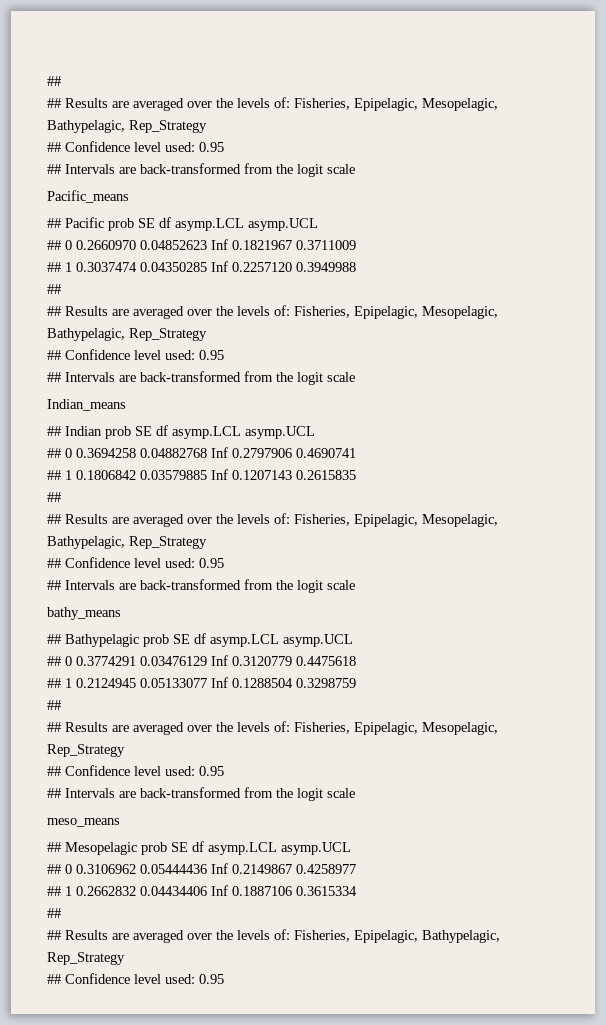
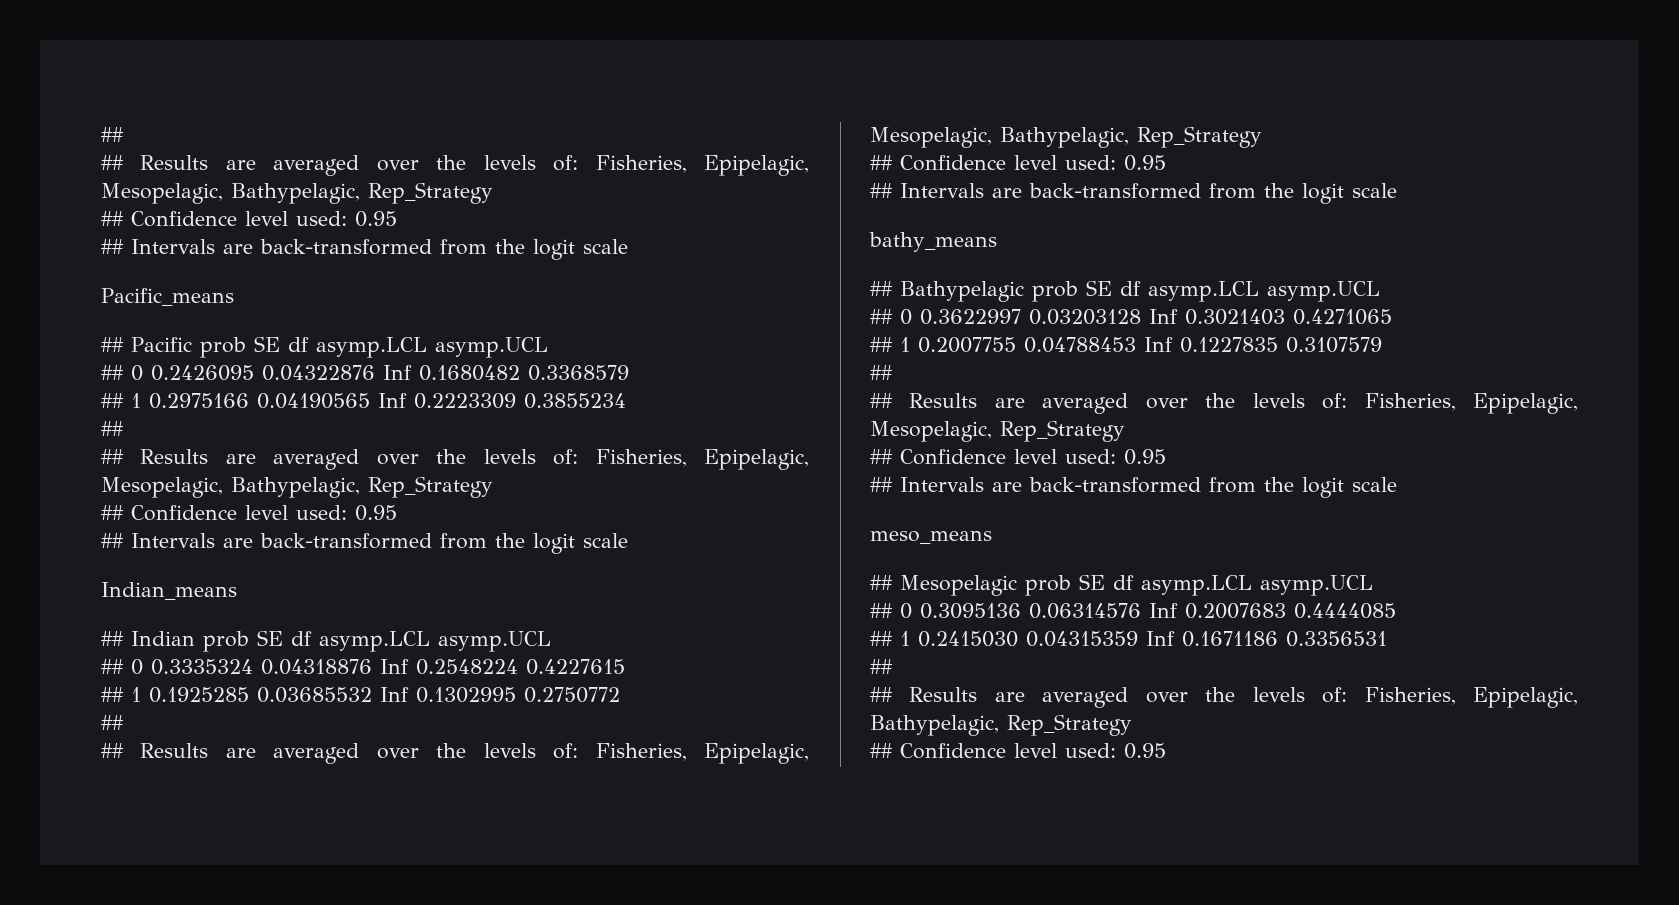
- ## 0 0.2660970 0.04852623 Inf 0.1821967 0.3711009
- ## 1 0.3037474 0.04350285 Inf 0.2257120 0.3949988
+ ## 0 0.2426095 0.04322876 Inf 0.1680482 0.3368579
+ ## 1 0.2975166 0.04190565 Inf 0.2223309 0.3855234
- ## 0 0.3694258 0.04882768 Inf 0.2797906 0.4690741
- ## 1 0.1806842 0.03579885 Inf 0.1207143 0.2615835
+ ## 0 0.3335324 0.04318876 Inf 0.2548224 0.4227615
+ ## 1 0.1925285 0.03685532 Inf 0.1302995 0.2750772
- ## 0 0.3774291 0.03476129 Inf 0.3120779 0.4475618
- ## 1 0.2124945 0.05133077 Inf 0.1288504 0.3298759
+ ## 0 0.3622997 0.03203128 Inf 0.3021403 0.4271065
+ ## 1 0.2007755 0.04788453 Inf 0.1227835 0.3107579
- ## 0 0.3106962 0.05444436 Inf 0.2149867 0.4258977
- ## 1 0.2662832 0.04434406 Inf 0.1887106 0.3615334
+ ## 0 0.3095136 0.06314576 Inf 0.2007683 0.4444085
+ ## 1 0.2415030 0.04315359 Inf 0.1671186 0.3356531

